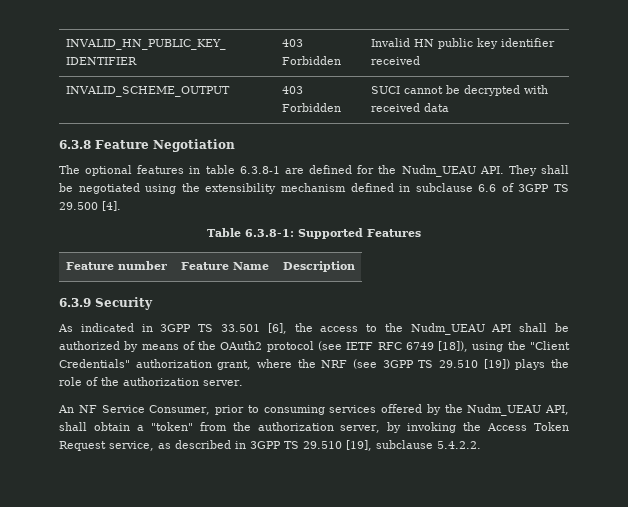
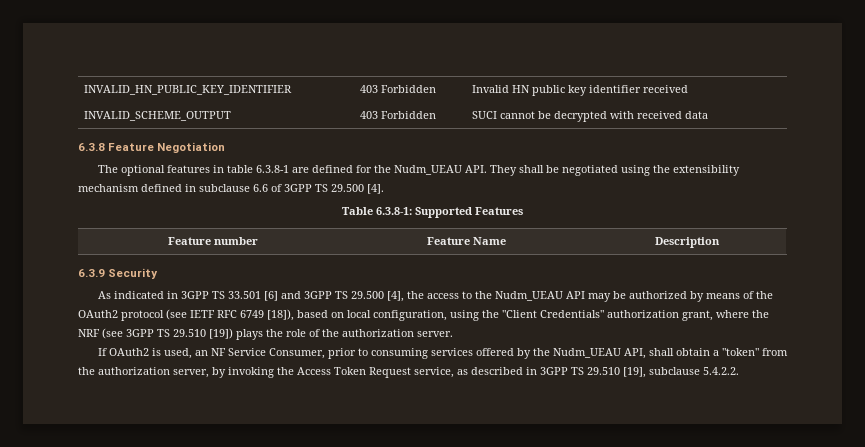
- As indicated in 3GPP TS 33.501 [6], the access to the Nudm_UEAU API shall be authorized by means of the OAuth2 protocol (see IETF RFC 6749 [18]), using the "Client Credentials" authorization grant, where the NRF (see 3GPP TS 29.510 [19]) plays the role of the authorization server.
+ As indicated in 3GPP TS 33.501 [6] and 3GPP TS 29.500 [4], the access to the Nudm_UEAU API may be authorized by means of the OAuth2 protocol (see IETF RFC 6749 [18]), based on local configuration, using the "Client Credentials" authorization grant, where the NRF (see 3GPP TS 29.510 [19]) plays the role of the authorization server.
- An NF Service Consumer, prior to consuming services offered by the Nudm_UEAU API, shall obtain a "token" from the authorization server, by invoking the Access Token Request service, as described in 3GPP TS 29.510 [19], subclause 5.4.2.2.
+ If OAuth2 is used, an NF Service Consumer, prior to consuming services offered by the Nudm_UEAU API, shall obtain a "token" from the authorization server, by invoking the Access Token Request service, as described in 3GPP TS 29.510 [19], subclause 5.4.2.2.

